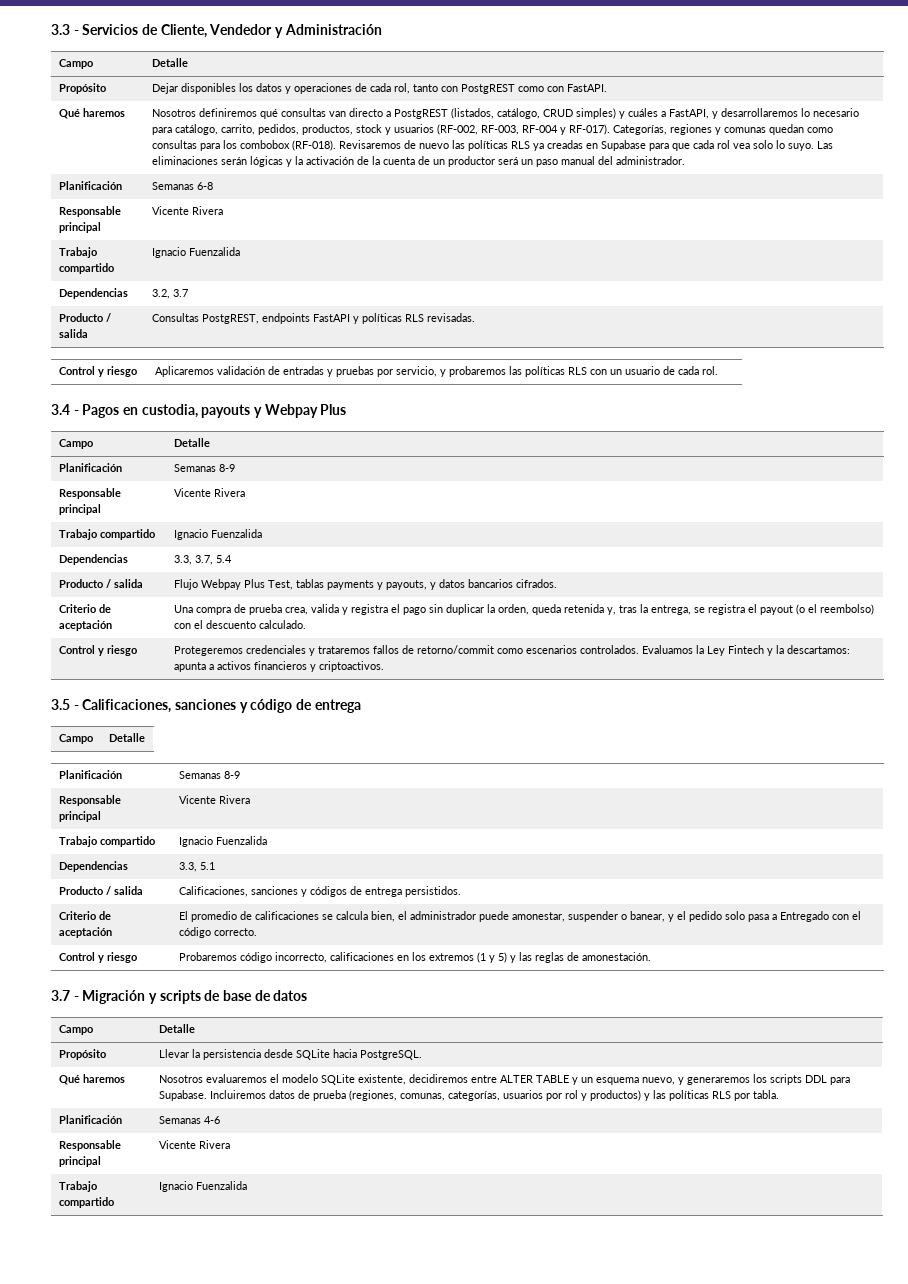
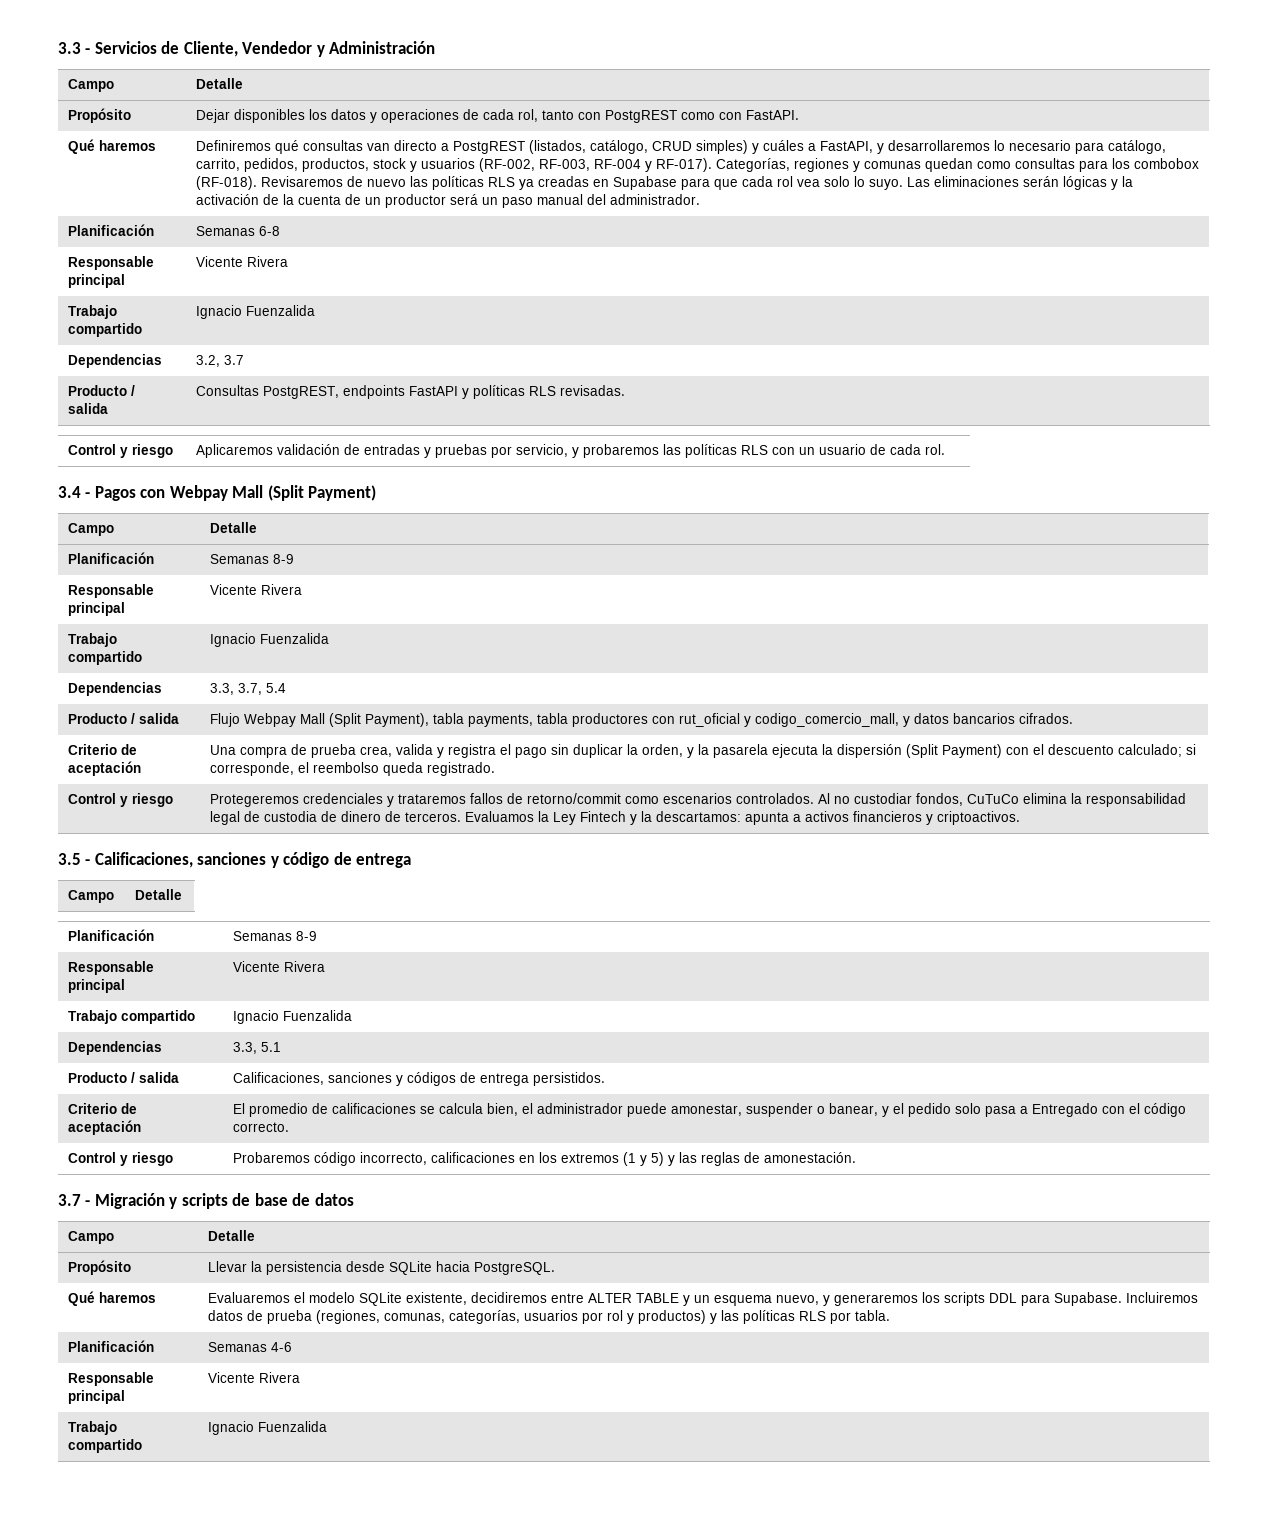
- Nosotros definiremos qué consultas van directo a PostgREST (listados, catálogo, CRUD simples) y cuáles a FastAPI, y desarrollaremos lo necesario para catálogo, carrito, pedidos, productos, stock y usuarios (RF-002, RF-003, RF-004 y RF-017).
+ Definiremos qué consultas van directo a PostgREST (listados, catálogo, CRUD simples) y cuáles a FastAPI, y desarrollaremos lo necesario para catálogo, carrito, pedidos, productos, stock y usuarios (RF-002, RF-003, RF-004 y RF-017).
- 3.4 - Pagos en custodia, payouts y Webpay Plus
+ 3.4 - Pagos con Webpay Mall (Split Payment)
- Producto / salida | Flujo Webpay Plus Test, tablas payments y payouts, y datos bancarios cifrados.
+ Producto / salida | Flujo Webpay Mall (Split Payment), tabla payments, tabla productores con rut_oficial y codigo_comercio_mall, y datos bancarios cifrados.
- Criterio de aceptación | Una compra de prueba crea, valida y registra el pago sin duplicar la orden, queda retenida y, tras la entrega, se registra el payout (o el reembolso) con el descuento calculado.
+ Criterio de aceptación | Una compra de prueba crea, valida y registra el pago sin duplicar la orden, y la pasarela ejecuta la dispersión (Split Payment) con el descuento calculado; si corresponde, el reembolso queda registrado.
+ Al no custodiar fondos, CuTuCo elimina la responsabilidad legal de custodia de dinero de terceros.
- Nosotros evaluaremos el modelo SQLite existente, decidiremos entre ALTER TABLE y un esquema nuevo, y generaremos los scripts DDL para Supabase.
+ Evaluaremos el modelo SQLite existente, decidiremos entre ALTER TABLE y un esquema nuevo, y generaremos los scripts DDL para Supabase.

